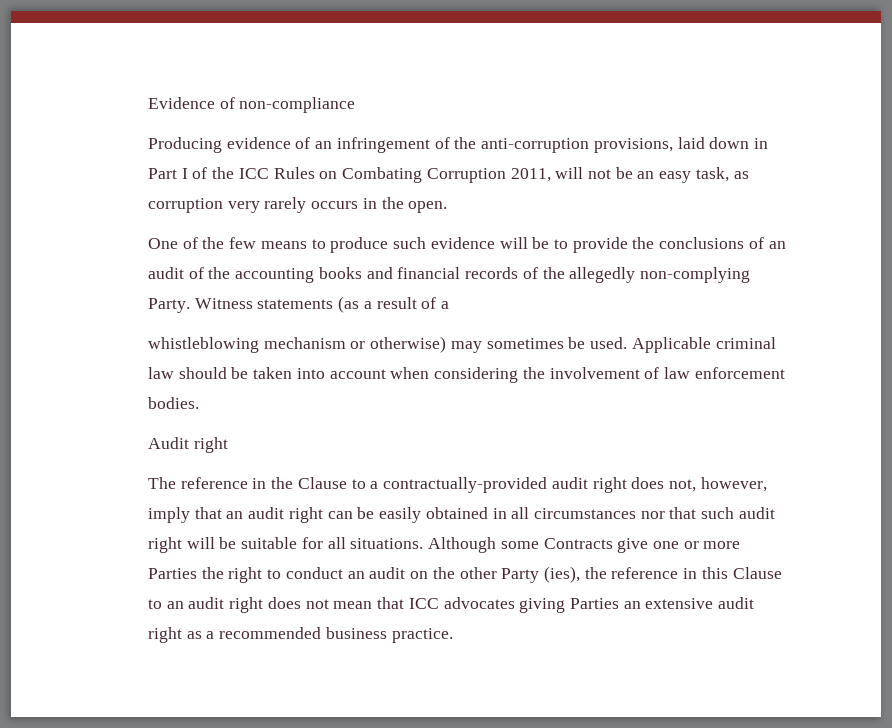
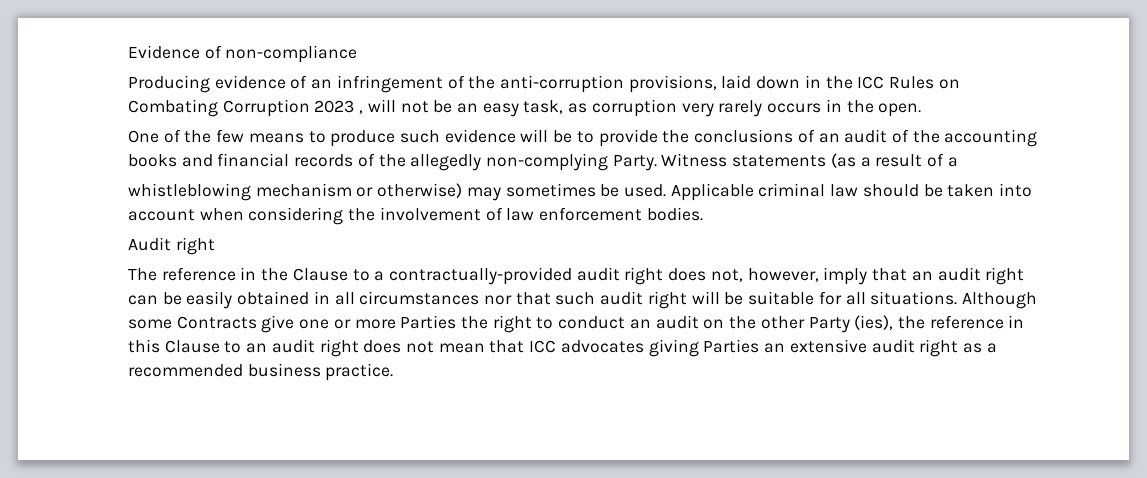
- Producing evidence of an infringement of the anti-corruption provisions, laid down in Part I of the ICC Rules on Combating Corruption 2011, will not be an easy task, as corruption very rarely occurs in the open.
+ Producing evidence of an infringement of the anti-corruption provisions, laid down in the ICC Rules on Combating Corruption 2023 , will not be an easy task, as corruption very rarely occurs in the open.

